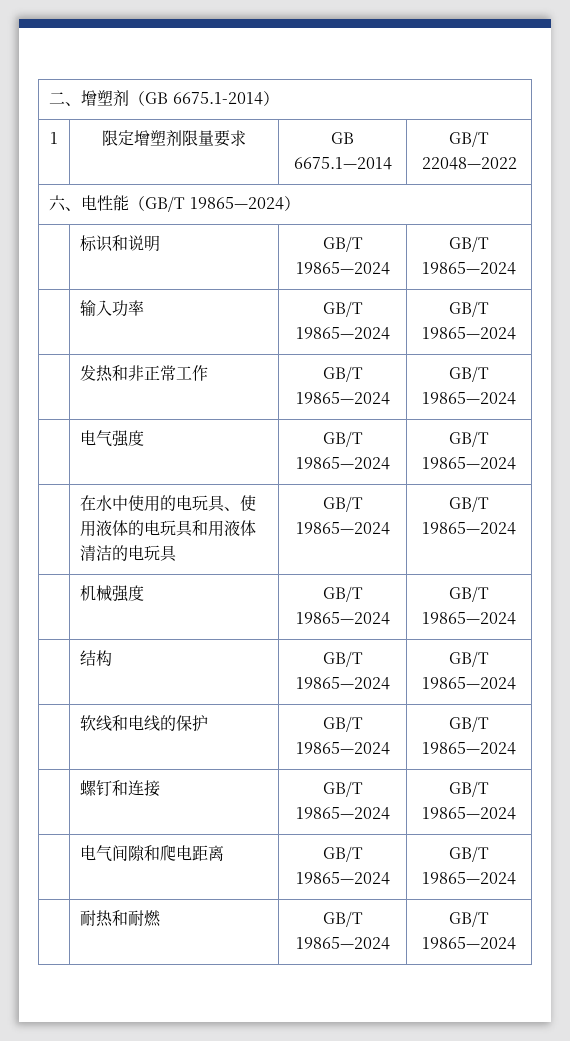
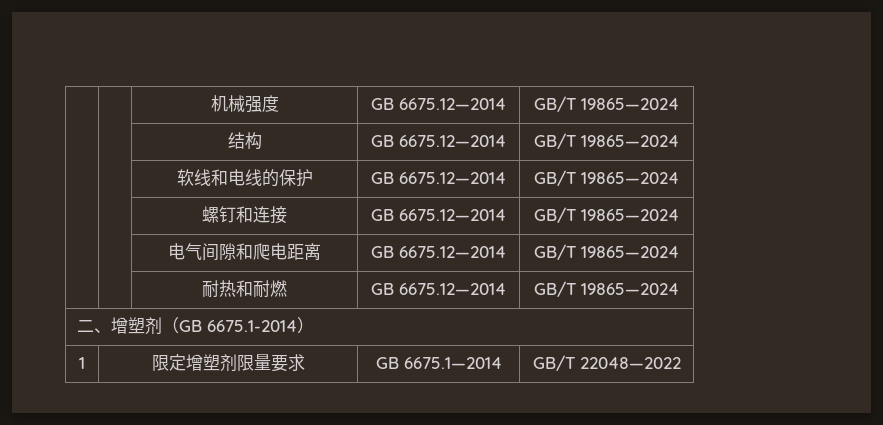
+ | | 机械强度 | GB 6675.12—2014 | GB/T 19865—2024
+ | | 结构 | GB 6675.12—2014 | GB/T 19865—2024
+ | | 软线和电线的保护 | GB 6675.12—2014 | GB/T 19865—2024
+ | | 螺钉和连接 | GB 6675.12—2014 | GB/T 19865—2024
+ | | 电气间隙和爬电距离 | GB 6675.12—2014 | GB/T 19865—2024
+ | | 耐热和耐燃 | GB 6675.12—2014 | GB/T 19865—2024
- 六、电性能（GB/T 19865—2024）
- | 标识和说明 | GB/T 19865—2024 | GB/T 19865—2024
- | 输入功率 | GB/T 19865—2024 | GB/T 19865—2024
- | 发热和非正常工作 | GB/T 19865—2024 | GB/T 19865—2024
- | 电气强度 | GB/T 19865—2024 | GB/T 19865—2024
- | 在水中使用的电玩具、使用液体的电玩具和用液体清洁的电玩具 | GB/T 19865—2024 | GB/T 19865—2024
- | 机械强度 | GB/T 19865—2024 | GB/T 19865—2024
- | 结构 | GB/T 19865—2024 | GB/T 19865—2024
- | 软线和电线的保护 | GB/T 19865—2024 | GB/T 19865—2024
- | 螺钉和连接 | GB/T 19865—2024 | GB/T 19865—2024
- | 电气间隙和爬电距离 | GB/T 19865—2024 | GB/T 19865—2024
- | 耐热和耐燃 | GB/T 19865—2024 | GB/T 19865—2024

